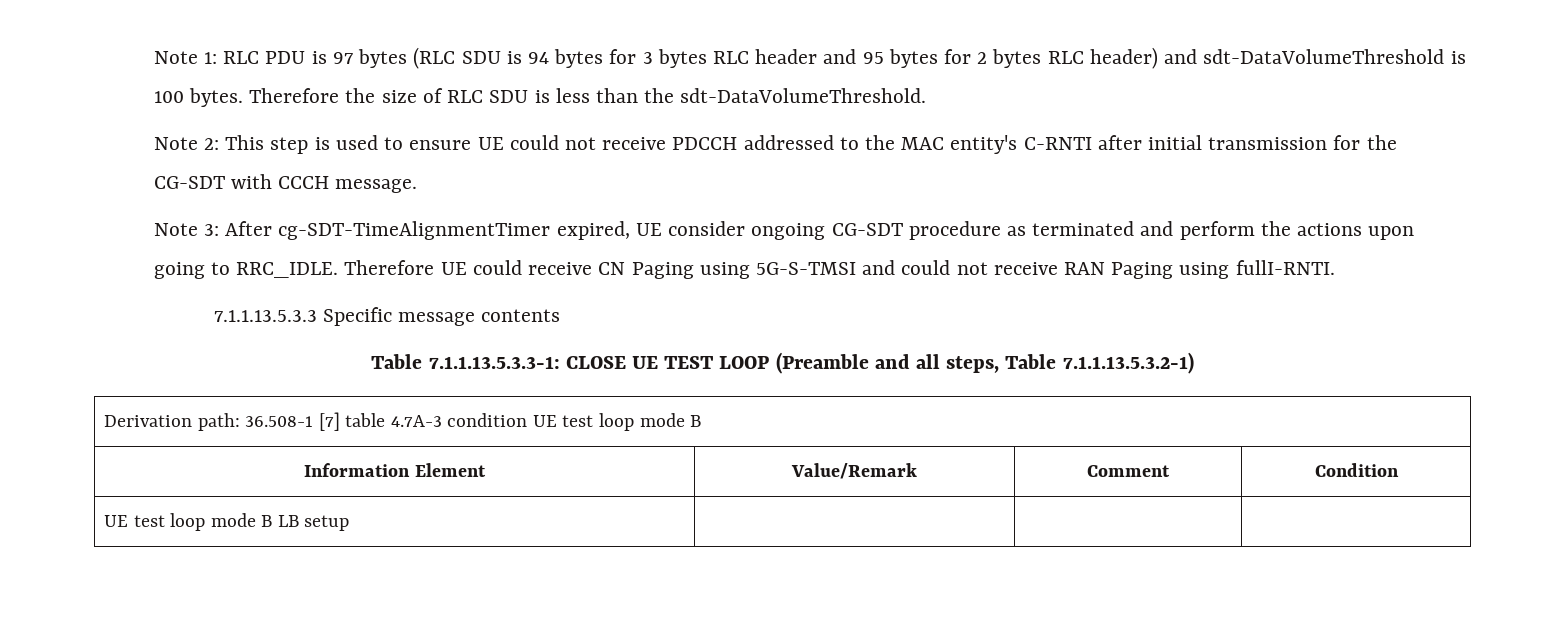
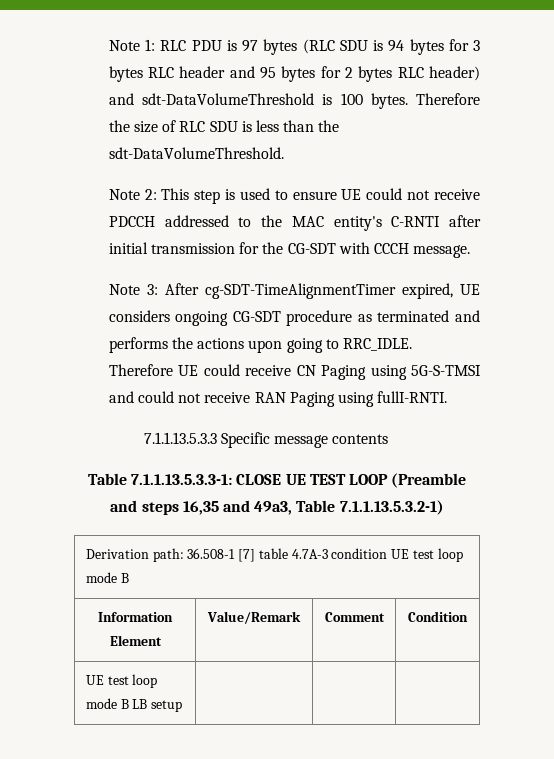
- Note 3: After cg-SDT-TimeAlignmentTimer expired, UE consider ongoing CG-SDT procedure as terminated and perform the actions upon going to RRC_IDLE.
+ Note 3: After cg-SDT-TimeAlignmentTimer expired, UE considers ongoing CG-SDT procedure as terminated and performs the actions upon going to RRC_IDLE.
- Table 7.1.1.13.5.3.3-1: CLOSE UE TEST LOOP (Preamble and all steps, Table 7.1.1.13.5.3.2-1)
+ Table 7.1.1.13.5.3.3-1: CLOSE UE TEST LOOP (Preamble and steps 16,35 and 49a3, Table 7.1.1.13.5.3.2-1)

